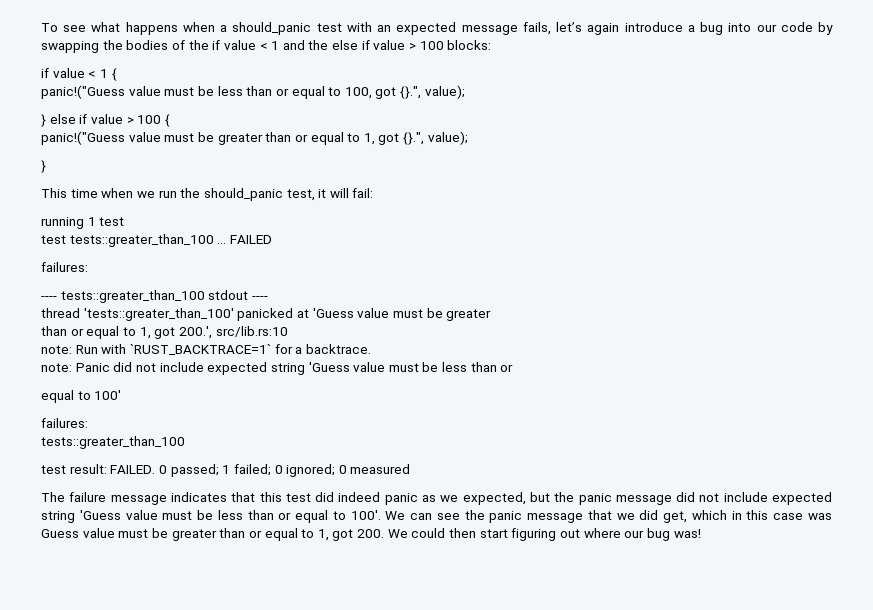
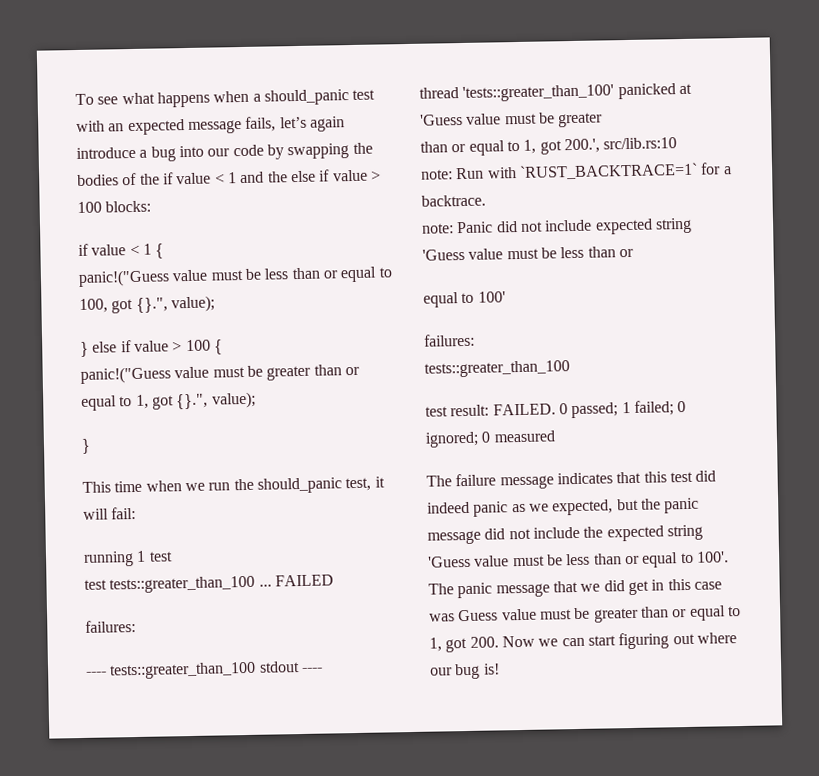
- The failure message indicates that this test did indeed panic as we expected, but the panic message did not include expected string 'Guess value must be less than or equal to 100'.
+ The failure message indicates that this test did indeed panic as we expected, but the panic message did not include the expected string 'Guess value must be less than or equal to 100'.
- We can see the panic message that we did get, which in this case was Guess value must be greater than or equal to 1, got 200. We could then start figuring out where our bug was!
+ The panic message that we did get in this case was Guess value must be greater than or equal to 1, got 200. Now we can start figuring out where our bug is!

